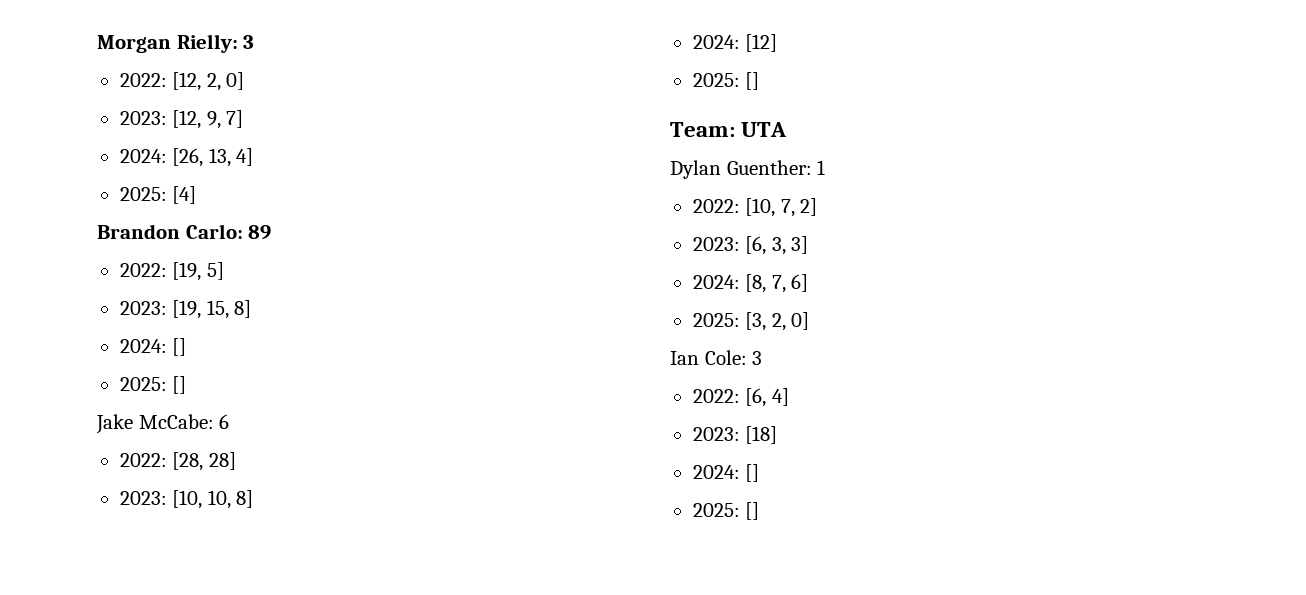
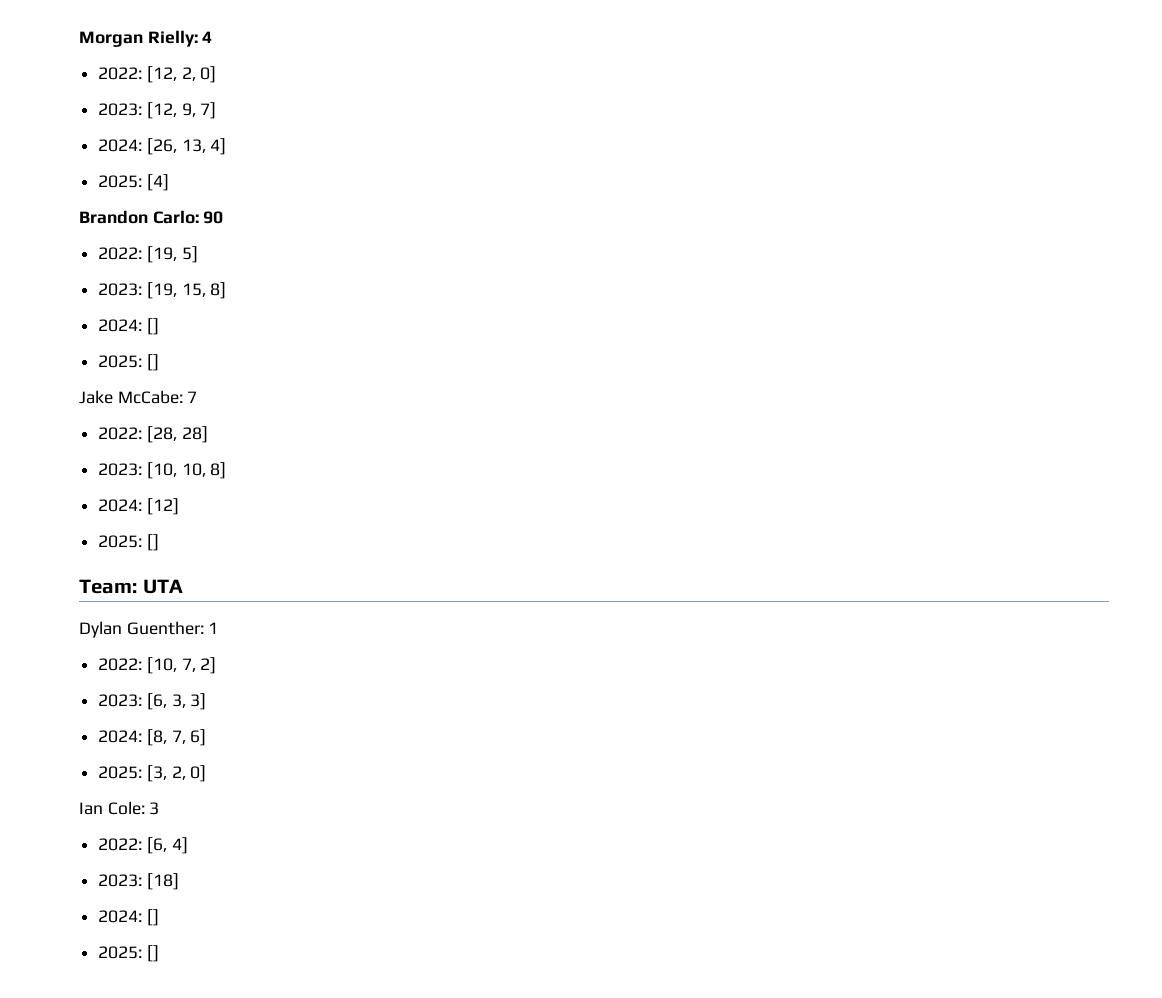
- Morgan Rielly: 3
+ Morgan Rielly: 4
- Brandon Carlo: 89
+ Brandon Carlo: 90
- Jake McCabe: 6
+ Jake McCabe: 7

